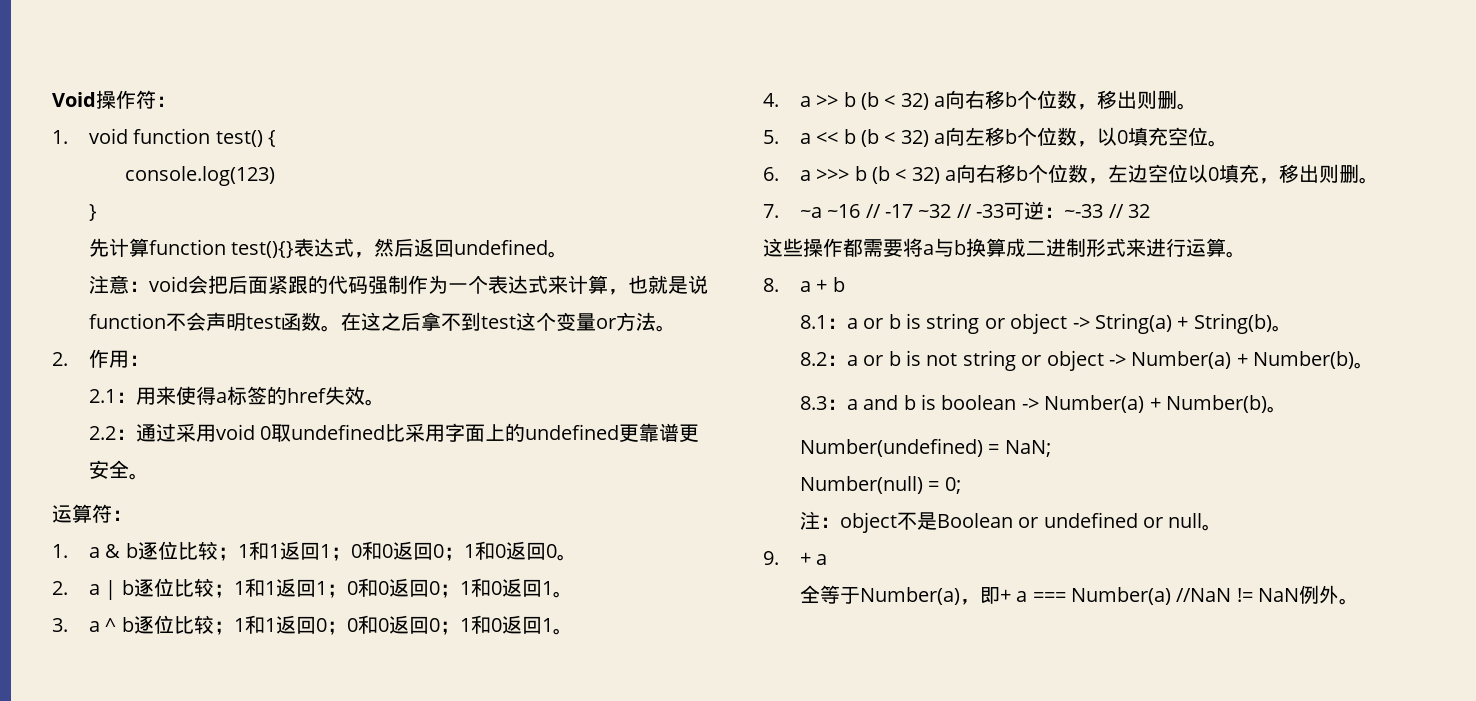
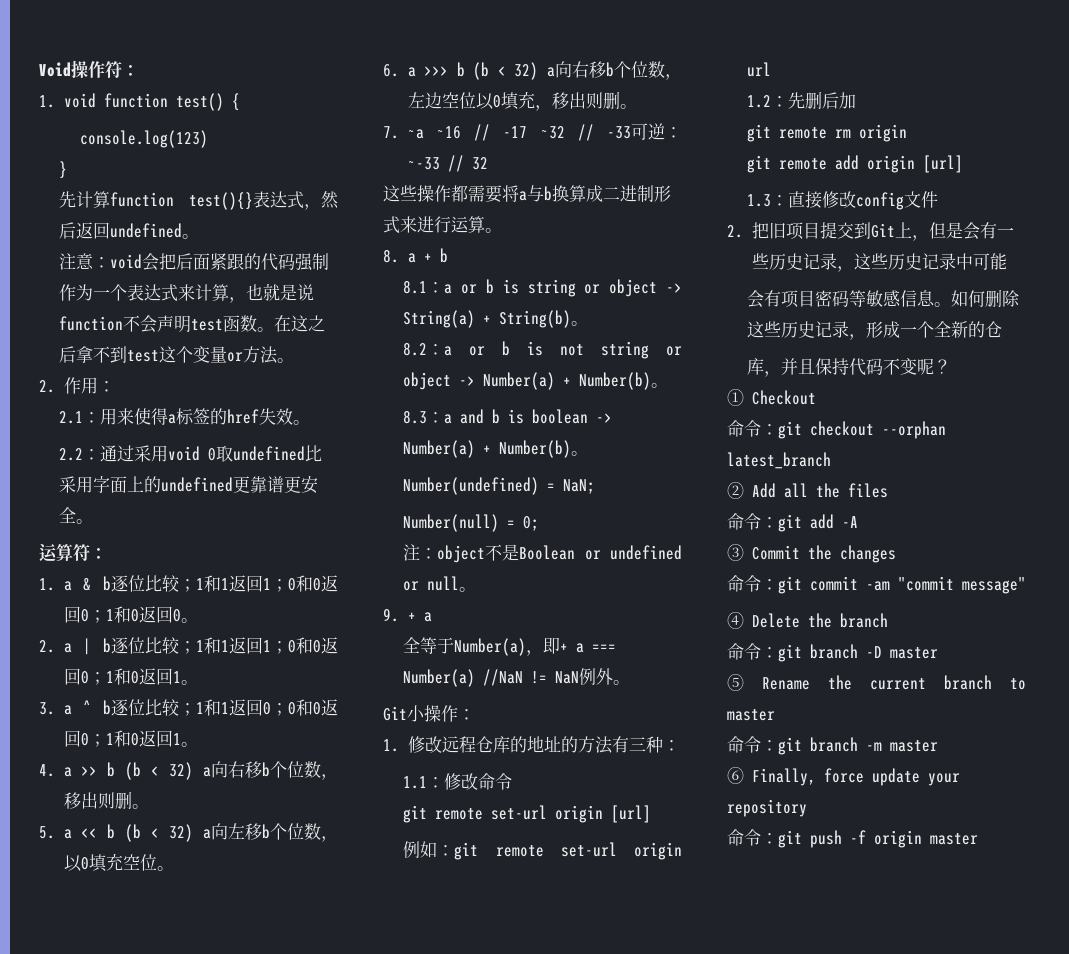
+ Git小操作：
+ 1.修改远程仓库的地址的方法有三种：
+ 1.1：修改命令
+ git remote set-url origin [url]
+ 例如：git remote set-url origin url
+ 1.2：先删后加
+ git remote rm origin
+ git remote add origin [url]
+ 1.3：直接修改config文件
+ 2.把旧项目提交到Git上，但是会有一些历史记录，这些历史记录中可能
+ 会有项目密码等敏感信息。如何删除这些历史记录，形成一个全新的仓
+ 库，并且保持代码不变呢？
+ ① Checkout
+ 命令：git checkout --orphan latest_branch
+ ② Add all the files
+ 命令：git add -A
+ ③ Commit the changes
+ 命令：git commit -am "commit message"
+ ④ Delete the branch
+ 命令：git branch -D master
+ ⑤ Rename the current branch to master
+ 命令：git branch -m master
+ ⑥ Finally, force update your repository
+ 命令：git push -f origin master

